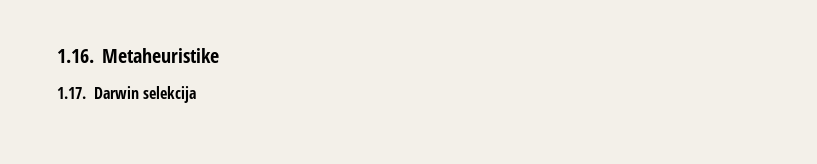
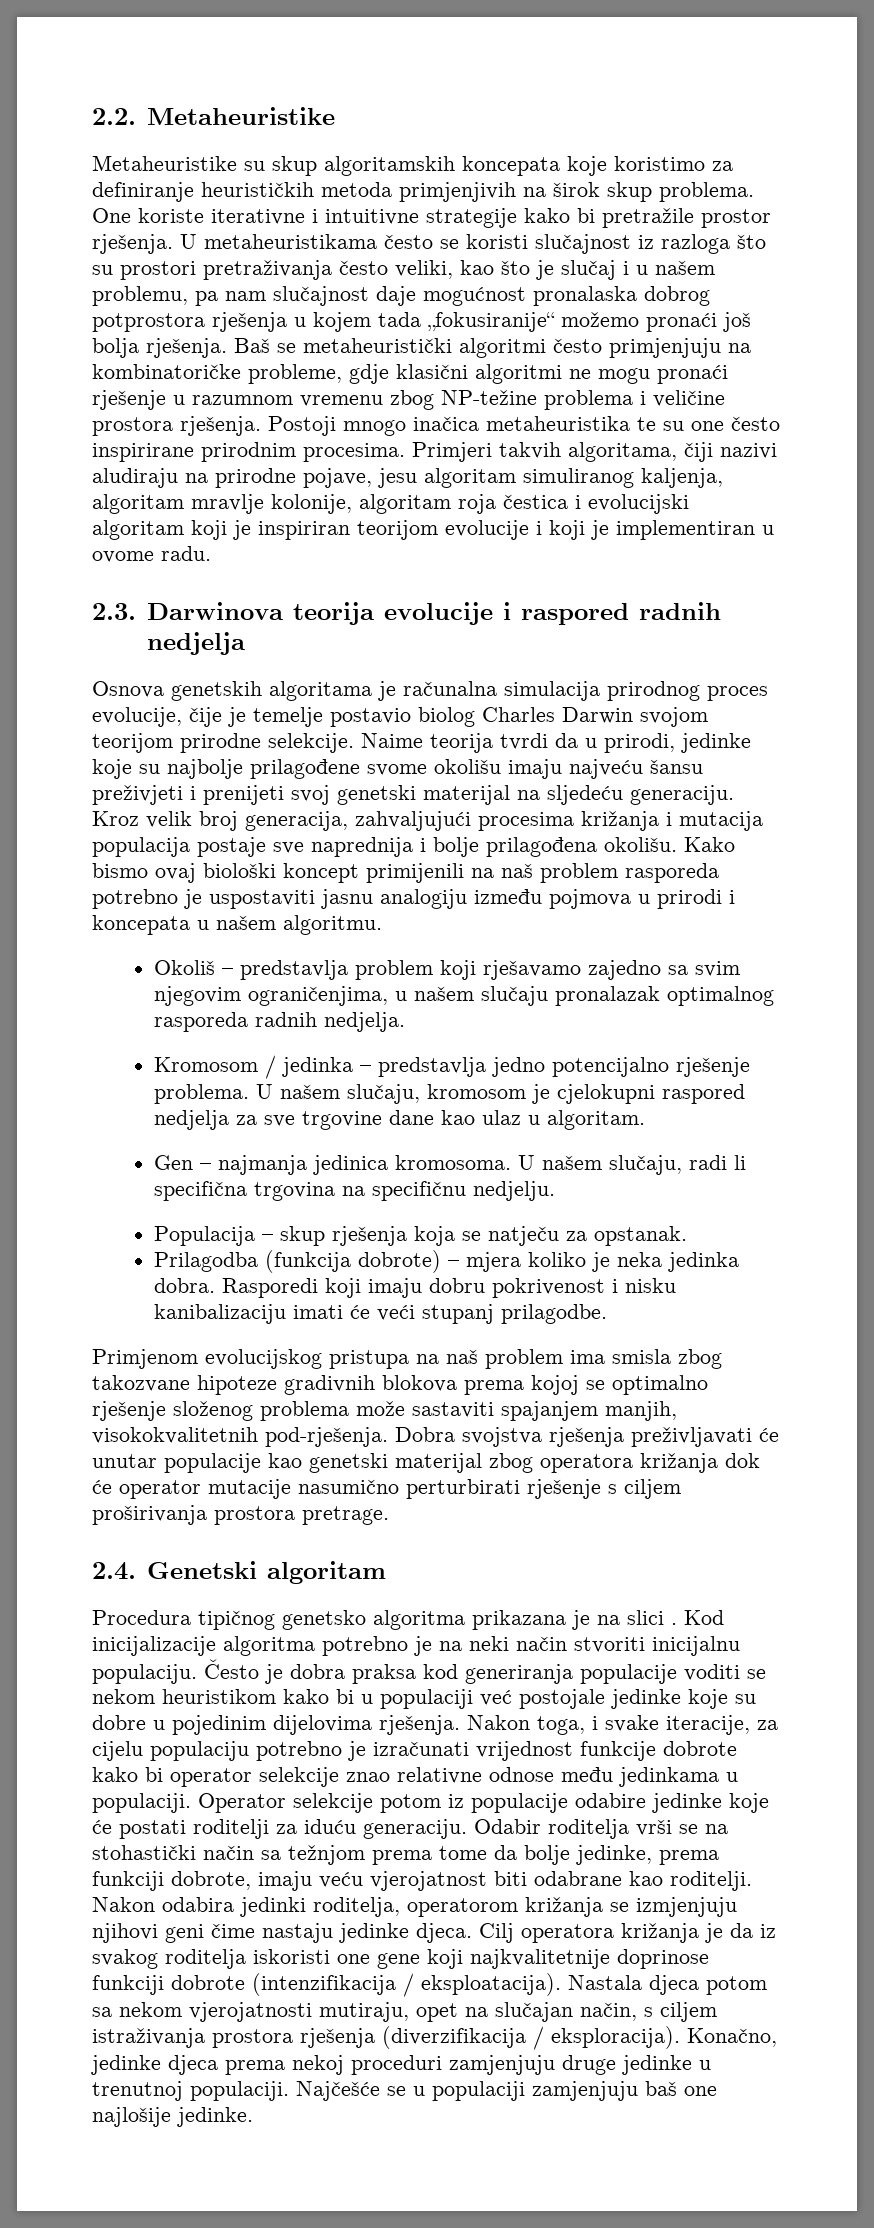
- 1.16. Metaheuristike
+ 2.2. Metaheuristike
- 1.17. Darwin selekcija
+ Metaheuristike su skup algoritamskih koncepata koje koristimo za definiranje heurističkih metoda primjenjivih na širok skup problema. One koriste iterativne i intuitivne strategije kako bi pretražile prostor rješenja. U metaheuristikama često se koristi slučajnost iz razloga što su prostori pretraživanja često veliki, kao što je slučaj i u našem problemu, pa nam slučajnost daje mogućnost pronalaska dobrog potprostora rješenja u kojem tada „fokusiranije“ možemo pronaći još bolja rješenja. Baš se metaheuristički algoritmi često primjenjuju na kombinatoričke probleme, gdje klasični algoritmi ne mogu pronaći rješenje u razumnom vremenu zbog NP-težine problema i veličine prostora rješenja. Postoji mnogo inačica metaheuristika te su one često inspirirane prirodnim procesima. Primjeri takvih algoritama, čiji nazivi aludiraju na prirodne pojave, jesu algoritam simuliranog kaljenja, algoritam mravlje kolonije, algoritam roja čestica i evolucijski algoritam koji je inspiriran teorijom evolucije i koji je implementiran u ovome radu.
+ 2.3. Darwinova teorija evolucije i raspored radnih nedjelja
+ Osnova genetskih algoritama je računalna simulacija prirodnog proces evolucije, čije je temelje postavio biolog Charles Darwin svojom teorijom prirodne selekcije. Naime teorija tvrdi da u prirodi, jedinke koje su najbolje prilagođene svome okolišu imaju najveću šansu preživjeti i prenijeti svoj genetski materijal na sljedeću generaciju. Kroz velik broj generacija, zahvaljujući procesima križanja i mutacija populacija postaje sve naprednija i bolje prilagođena okolišu. Kako bismo ovaj biološki koncept primijenili na naš problem rasporeda potrebno je uspostaviti jasnu analogiju između pojmova u prirodi i koncepata u našem algoritmu.
+ Okoliš – predstavlja problem koji rješavamo zajedno sa svim njegovim ograničenjima, u našem slučaju pronalazak optimalnog rasporeda radnih nedjelja.
+ Kromosom / jedinka – predstavlja jedno potencijalno rješenje problema. U našem slučaju, kromosom je cjelokupni raspored nedjelja za sve trgovine dane kao ulaz u algoritam.
+ Gen – najmanja jedinica kromosoma. U našem slučaju, radi li specifična trgovina na specifičnu nedjelju.
+ Populacija – skup rješenja koja se natječu za opstanak.
+ Prilagodba (funkcija dobrote) – mjera koliko je neka jedinka dobra. Rasporedi koji imaju dobru pokrivenost i nisku kanibalizaciju imati će veći stupanj prilagodbe.
+ Primjenom evolucijskog pristupa na naš problem ima smisla zbog takozvane hipoteze gradivnih blokova prema kojoj se optimalno rješenje složenog problema može sastaviti spajanjem manjih, visokokvalitetnih pod-rješenja. Dobra svojstva rješenja preživljavati će unutar populacije kao genetski materijal zbog operatora križanja dok će operator mutacije nasumično perturbirati rješenje s ciljem proširivanja prostora pretrage.
+ 2.4. Genetski algoritam
+ Procedura tipičnog genetsko algoritma prikazana je na slici . Kod inicijalizacije algoritma potrebno je na neki način stvoriti inicijalnu populaciju. Često je dobra praksa kod generiranja populacije voditi se nekom heuristikom kako bi u populaciji već postojale jedinke koje su dobre u pojedinim dijelovima rješenja. Nakon toga, i svake iteracije, za cijelu populaciju potrebno je izračunati vrijednost funkcije dobrote kako bi operator selekcije znao relativne odnose među jedinkama u populaciji. Operator selekcije potom iz populacije odabire jedinke koje će postati roditelji za iduću generaciju. Odabir roditelja vrši se na stohastički način sa težnjom prema tome da bolje jedinke, prema funkciji dobrote, imaju veću vjerojatnost biti odabrane kao roditelji. Nakon odabira jedinki roditelja, operatorom križanja se izmjenjuju njihovi geni čime nastaju jedinke djeca. Cilj operatora križanja je da iz svakog roditelja iskoristi one gene koji najkvalitetnije doprinose funkciji dobrote (intenzifikacija / eksploatacija). Nastala djeca potom sa nekom vjerojatnosti mutiraju, opet na slučajan način, s ciljem istraživanja prostora rješenja (diverzifikacija / eksploracija). Konačno, jedinke djeca prema nekoj proceduri zamjenjuju druge jedinke u trenutnoj populaciji. Najčešće se u populaciji zamjenjuju baš one najlošije jedinke.

